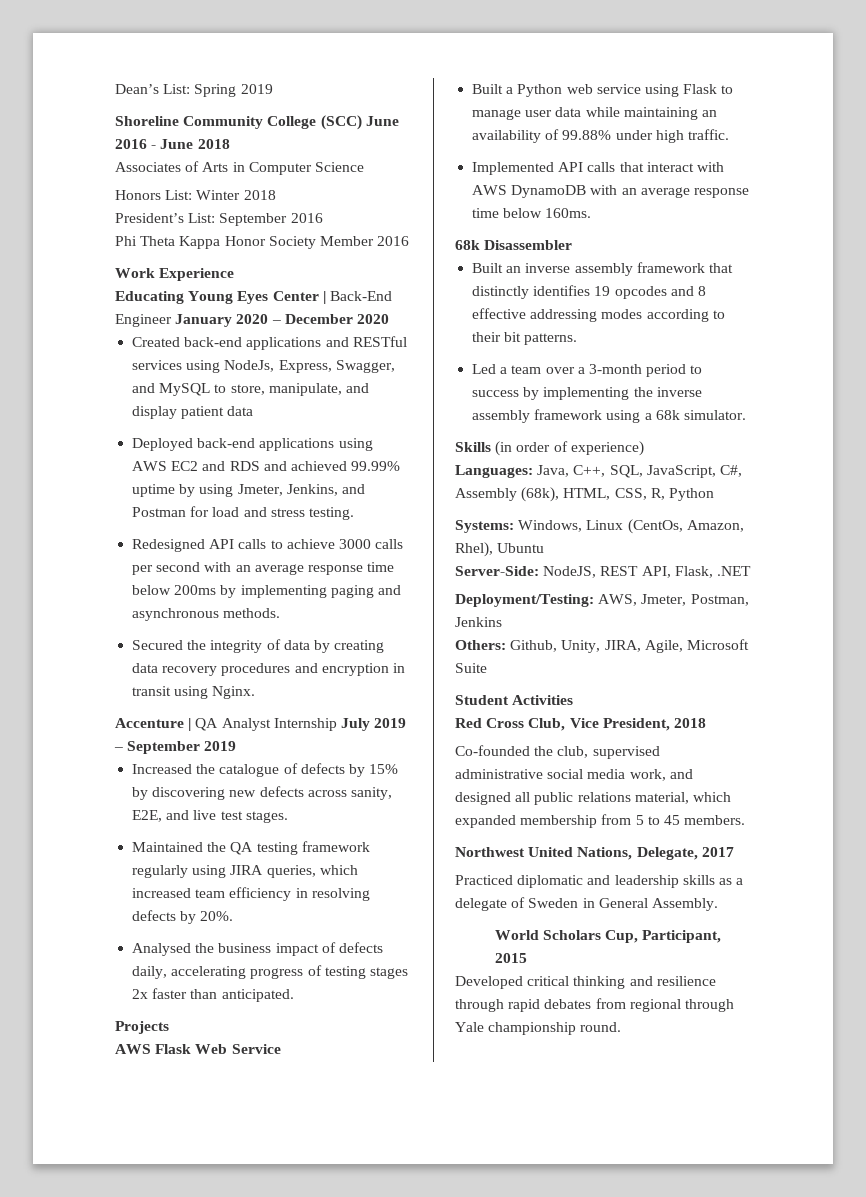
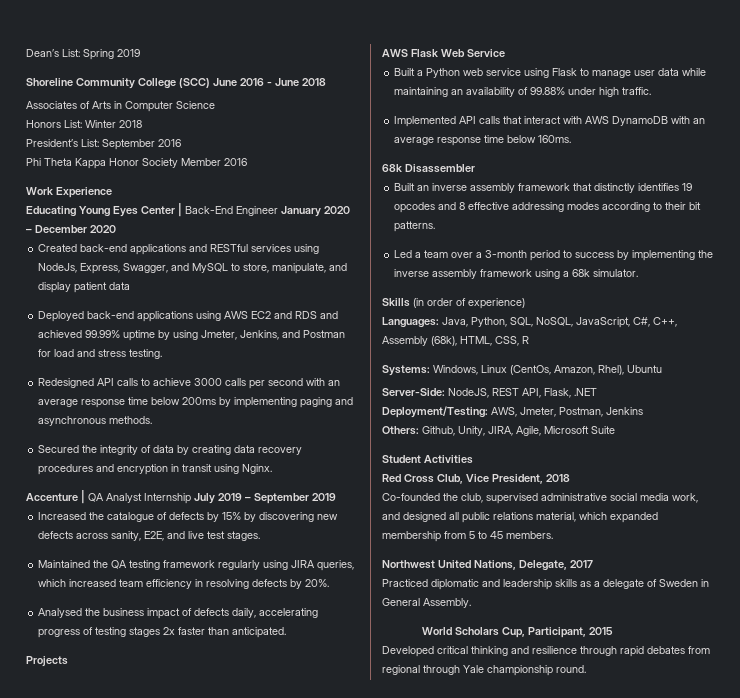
- Languages: Java, C++, SQL, JavaScript, C#, Assembly (68k), HTML, CSS, R, Python
+ Languages: Java, Python, SQL, NoSQL, JavaScript, C#, C++, Assembly (68k), HTML, CSS, R

